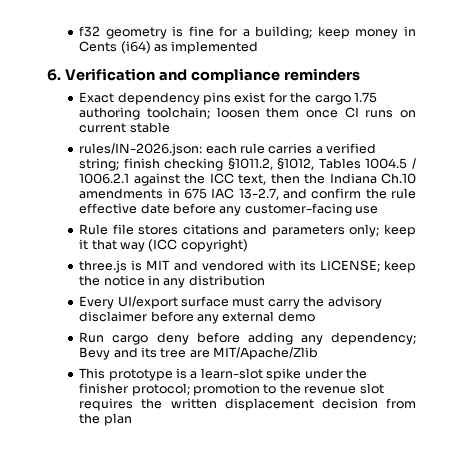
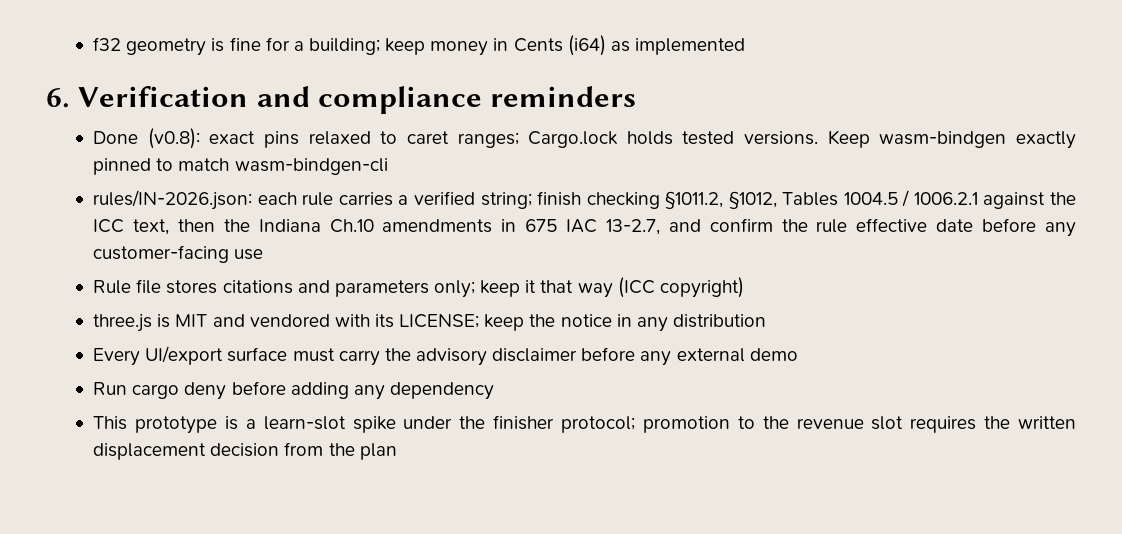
- Exact dependency pins exist for the cargo 1.75 authoring toolchain; loosen them once CI runs on current stable
+ Done (v0.8): exact pins relaxed to caret ranges; Cargo.lock holds tested versions. Keep wasm-bindgen exactly pinned to match wasm-bindgen-cli
- Run cargo deny before adding any dependency; Bevy and its tree are MIT/Apache/Zlib
+ Run cargo deny before adding any dependency

